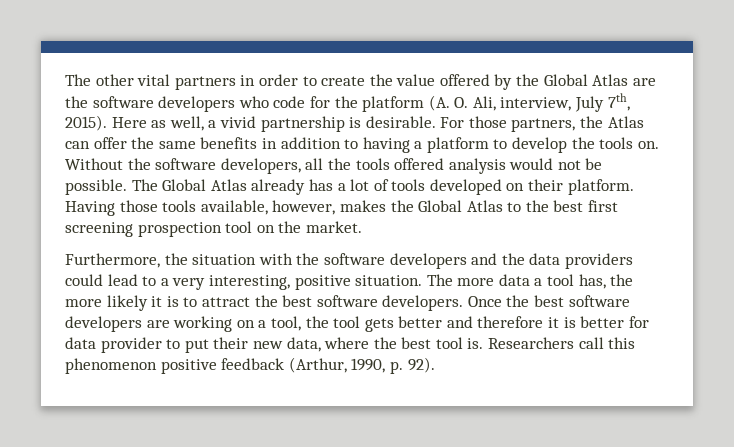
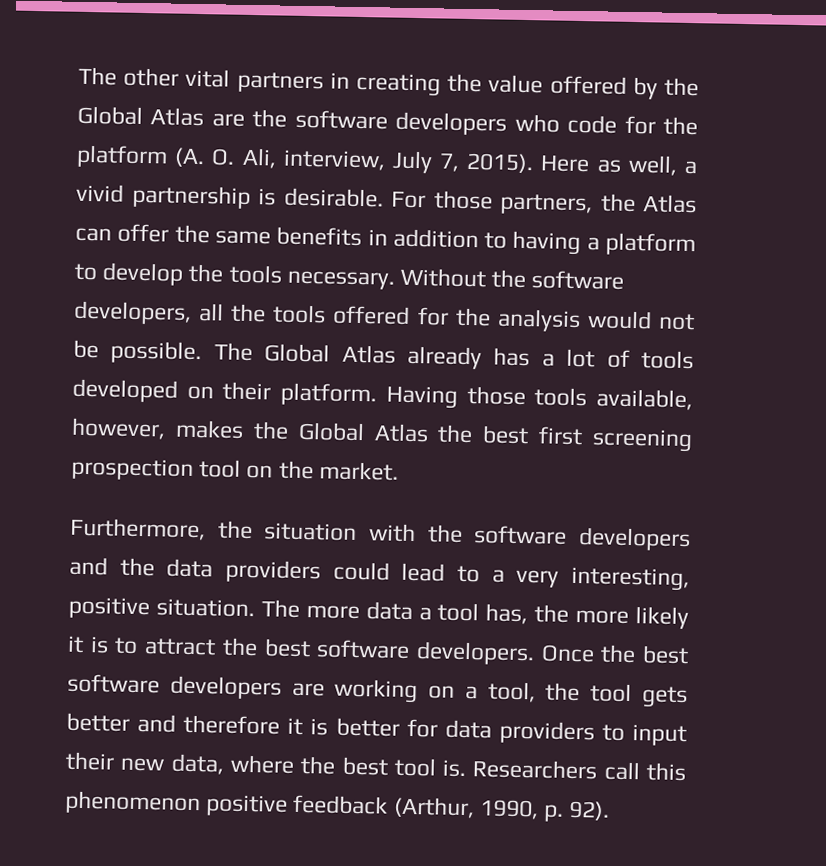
- The other vital partners in order to create the value offered by the Global Atlas are the software developers who code for the platform (A. O. Ali, interview, July 7th, 2015).
+ The other vital partners in creating the value offered by the Global Atlas are the software developers who code for the platform (A. O. Ali, interview, July 7, 2015).
- For those partners, the Atlas can offer the same benefits in addition to having a platform to develop the tools on.
+ For those partners, the Atlas can offer the same benefits in addition to having a platform to develop the tools necessary.
- Without the software developers, all the tools offered analysis would not be possible.
+ Without the software developers, all the tools offered for the analysis would not be possible.
- Having those tools available, however, makes the Global Atlas to the best first screening prospection tool on the market.
+ Having those tools available, however, makes the Global Atlas the best first screening prospection tool on the market.
- Once the best software developers are working on a tool, the tool gets better and therefore it is better for data provider to put their new data, where the best tool is.
+ Once the best software developers are working on a tool, the tool gets better and therefore it is better for data providers to input their new data, where the best tool is.

